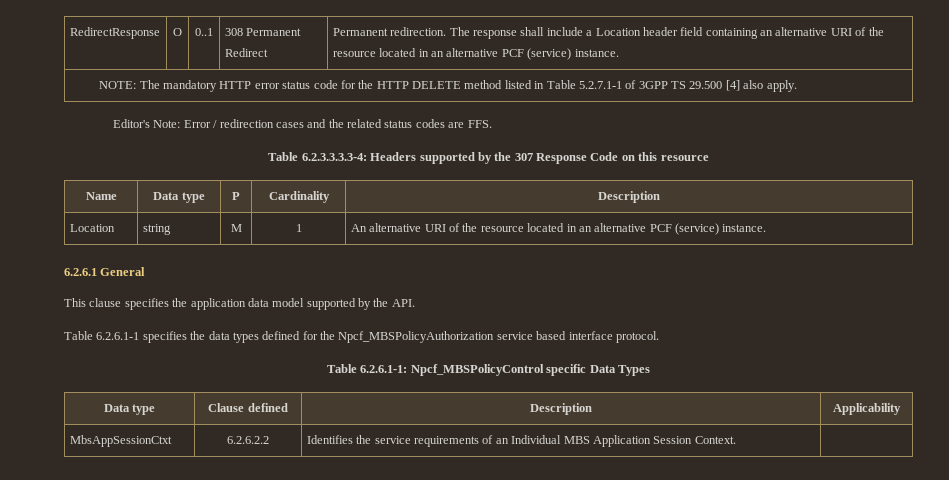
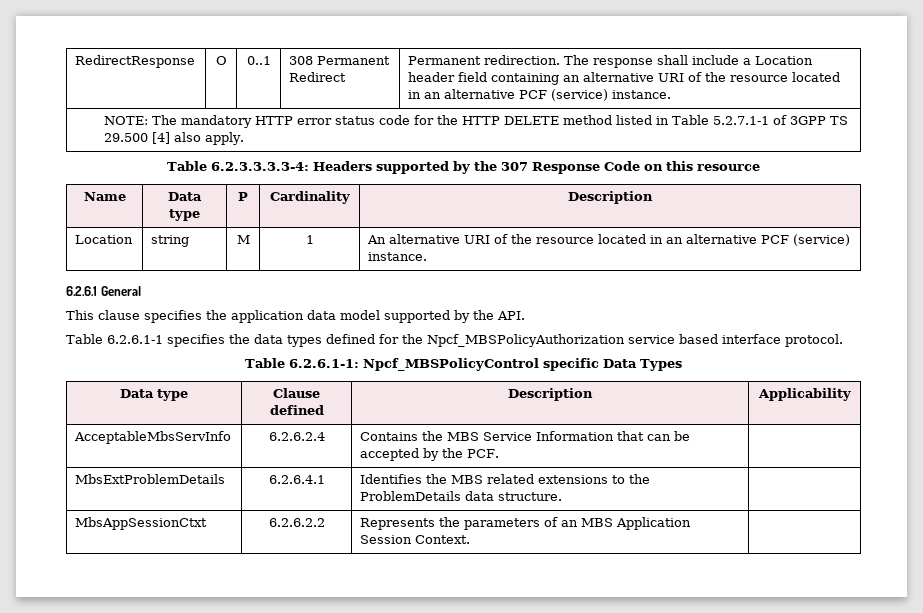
- Editor's Note: Error / redirection cases and the related status codes are FFS.
- MbsAppSessionCtxt | 6.2.6.2.2 | Identifies the service requirements of an Individual MBS Application Session Context. |
+ AcceptableMbsServInfo | 6.2.6.2.4 | Contains the MBS Service Information that can be accepted by the PCF. |
+ MbsExtProblemDetails | 6.2.6.4.1 | Identifies the MBS related extensions to the ProblemDetails data structure. |
+ MbsAppSessionCtxt | 6.2.6.2.2 | Represents the parameters of an MBS Application Session Context. |

